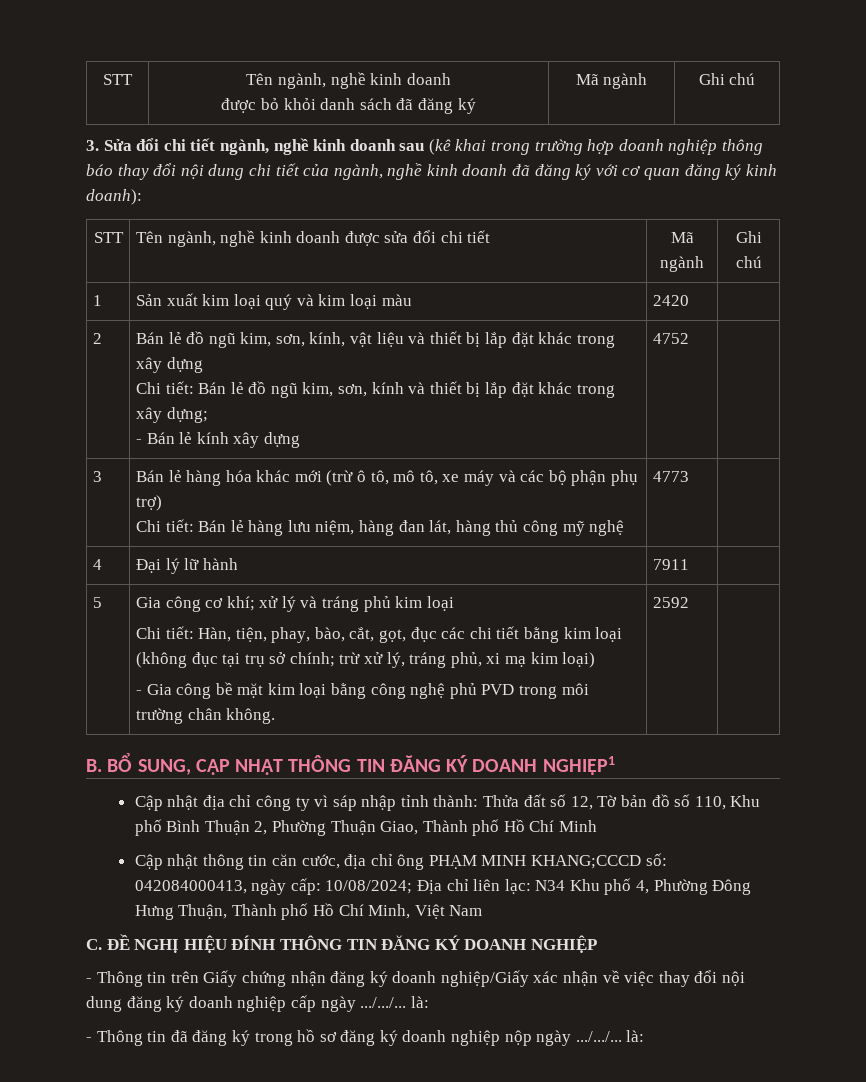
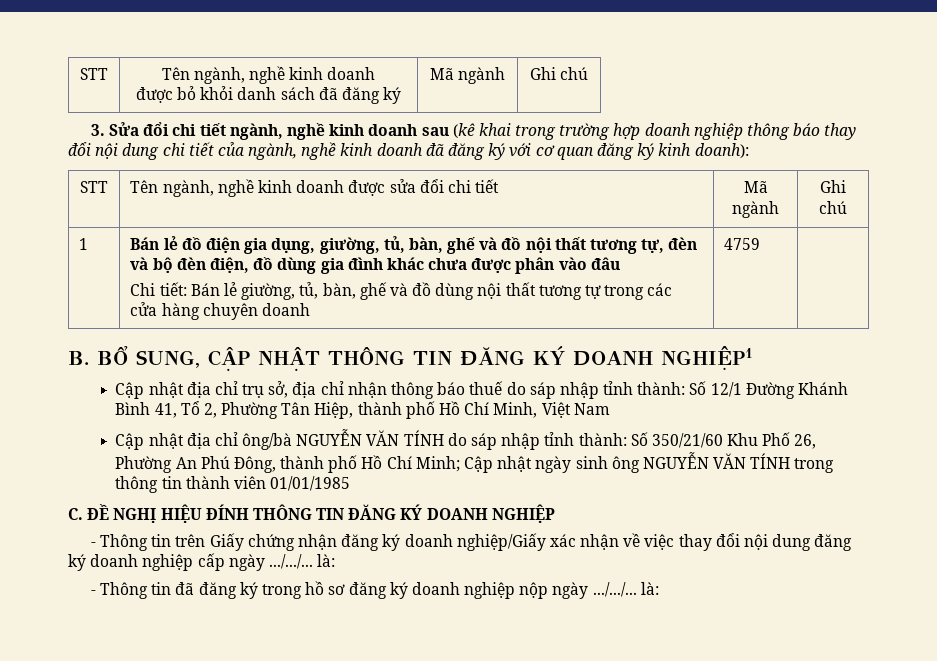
- Sản xuất kim loại quý và kim loại màu | 2420 |
- 2 | Bán lẻ đồ ngũ kim, sơn, kính, vật liệu và thiết bị lắp đặt khác trong xây dựng
- Chi tiết: Bán lẻ đồ ngũ kim, sơn, kính và thiết bị lắp đặt khác trong xây dựng;
- - Bán lẻ kính xây dựng | 4752 |
- 3 | Bán lẻ hàng hóa khác mới (trừ ô tô, mô tô, xe máy và các bộ phận phụ trợ)
- Chi tiết: Bán lẻ hàng lưu niệm, hàng đan lát, hàng thủ công mỹ nghệ | 4773 |
- 4 | Đại lý lữ hành | 7911 |
- 5 | Gia công cơ khí; xử lý và tráng phủ kim loại
- Chi tiết: Hàn, tiện, phay, bào, cắt, gọt, đục các chi tiết bằng kim loại (không đục tại trụ sở chính; trừ xử lý, tráng phủ, xi mạ kim loại)
- - Gia công bề mặt kim loại bằng công nghệ phủ PVD trong môi trường chân không. | 2592
+ Bán lẻ đồ điện gia dụng, giường, tủ, bàn, ghế và đồ nội thất tương tự, đèn và bộ đèn điện, đồ dùng gia đình khác chưa được phân vào đâu
+ Chi tiết: Bán lẻ giường, tủ, bàn, ghế và đồ dùng nội thất tương tự trong các cửa hàng chuyên doanh | 4759
- Cập nhật địa chỉ công ty vì sáp nhập tỉnh thành: Thửa đất số 12, Tờ bản đồ số 110, Khu phố Bình Thuận 2, Phường Thuận Giao, Thành phố Hồ Chí Minh
- Cập nhật thông tin căn cước, địa chỉ ông PHẠM MINH KHANG;CCCD số: 042084000413, ngày cấp: 10/08/2024; Địa chỉ liên lạc: N34 Khu phố 4, Phường Đông Hưng Thuận, Thành phố Hồ Chí Minh, Việt Nam
+ Cập nhật địa chỉ trụ sở, địa chỉ nhận thông báo thuế do sáp nhập tỉnh thành: Số 12/1 Đường Khánh Bình 41, Tổ 2, Phường Tân Hiệp, thành phố Hồ Chí Minh, Việt Nam
+ Cập nhật địa chỉ ông/bà NGUYỄN VĂN TÍNH do sáp nhập tỉnh thành: Số 350/21/60 Khu Phố 26, Phường An Phú Đông, thành phố Hồ Chí Minh; Cập nhật ngày sinh ông NGUYỄN VĂN TÍNH trong thông tin thành viên 01/01/1985

